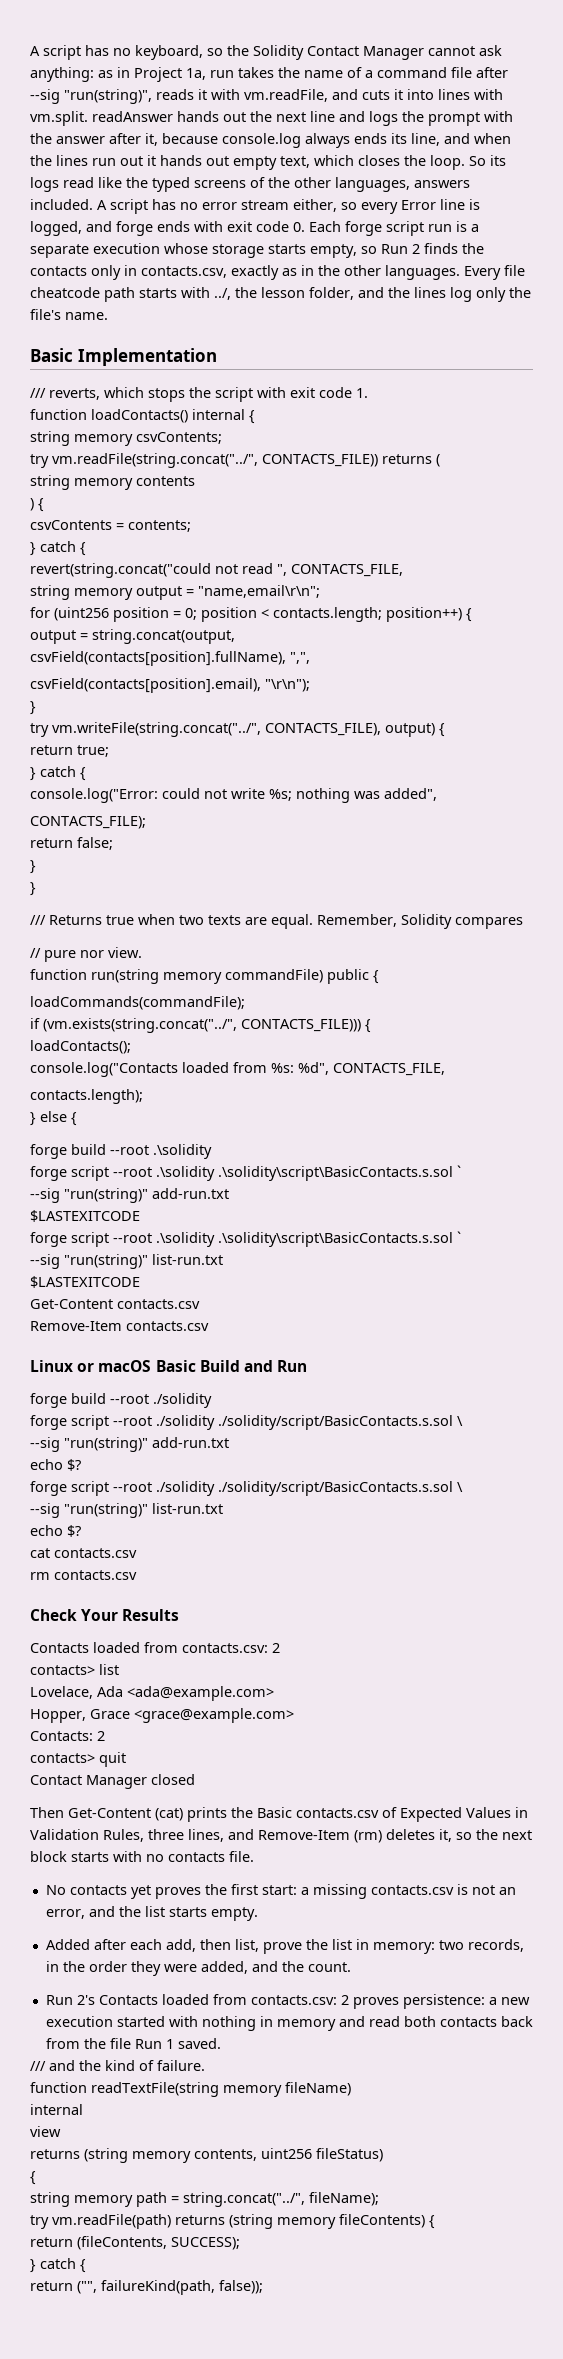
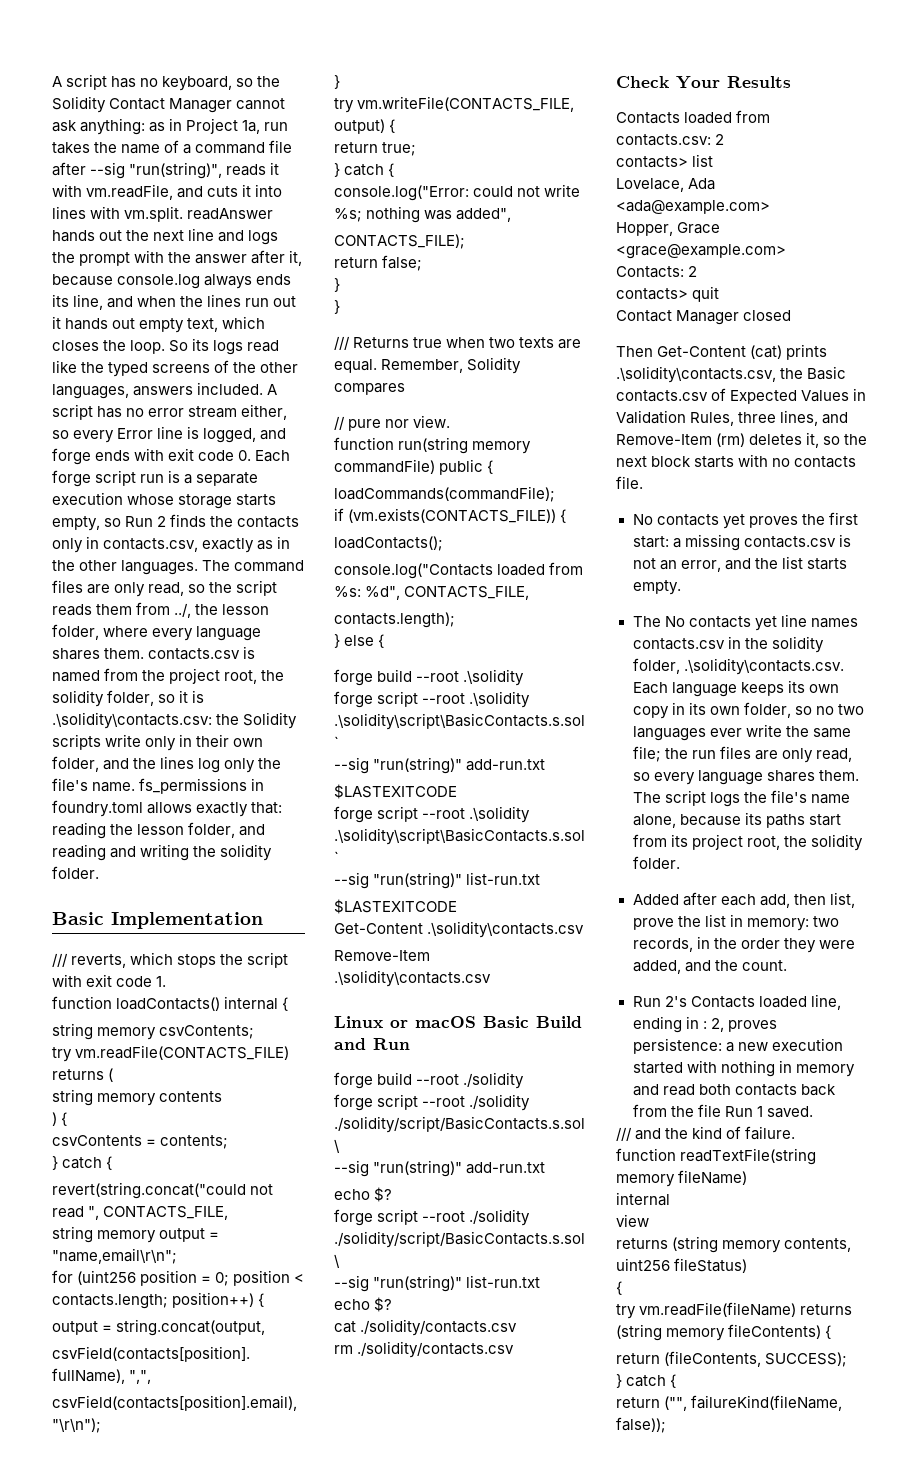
- Every file cheatcode path starts with ../, the lesson folder, and the lines log only the file's name.
+ The command files are only read, so the script reads them from ../, the lesson folder, where every language shares them. contacts.csv is named from the project root, the solidity folder, so it is .\solidity\contacts.csv: the Solidity scripts write only in their own folder, and the lines log only the file's name. fs_permissions in foundry.toml allows exactly that: reading the lesson folder, and reading and writing the solidity folder.
- try vm.readFile(string.concat("../", CONTACTS_FILE)) returns (
+ try vm.readFile(CONTACTS_FILE) returns (
- try vm.writeFile(string.concat("../", CONTACTS_FILE), output) {
+ try vm.writeFile(CONTACTS_FILE, output) {
- if (vm.exists(string.concat("../", CONTACTS_FILE))) {
+ if (vm.exists(CONTACTS_FILE)) {
- Get-Content contacts.csv
- Remove-Item contacts.csv
+ Get-Content .\solidity\contacts.csv
+ Remove-Item .\solidity\contacts.csv
- cat contacts.csv
+ cat ./solidity/contacts.csv
- rm contacts.csv
+ rm ./solidity/contacts.csv
- Then Get-Content (cat) prints the Basic contacts.csv of Expected Values in Validation Rules, three lines, and Remove-Item (rm) deletes it, so the next block starts with no contacts file.
+ Then Get-Content (cat) prints .\solidity\contacts.csv, the Basic contacts.csv of Expected Values in Validation Rules, three lines, and Remove-Item (rm) deletes it, so the next block starts with no contacts file.
+ The No contacts yet line names contacts.csv in the solidity folder, .\solidity\contacts.csv. Each language keeps its own copy in its own folder, so no two languages ever write the same file; the run files are only read, so every language shares them. The script logs the file's name alone, because its paths start from its project root, the solidity folder.
- Run 2's Contacts loaded from contacts.csv: 2 proves persistence: a new execution started with nothing in memory and read both contacts back from the file Run 1 saved.
+ Run 2's Contacts loaded line, ending in : 2, proves persistence: a new execution started with nothing in memory and read both contacts back from the file Run 1 saved.
- string memory path = string.concat("../", fileName);
- try vm.readFile(path) returns (string memory fileContents) {
+ try vm.readFile(fileName) returns (string memory fileContents) {
- return ("", failureKind(path, false));
+ return ("", failureKind(fileName, false));

